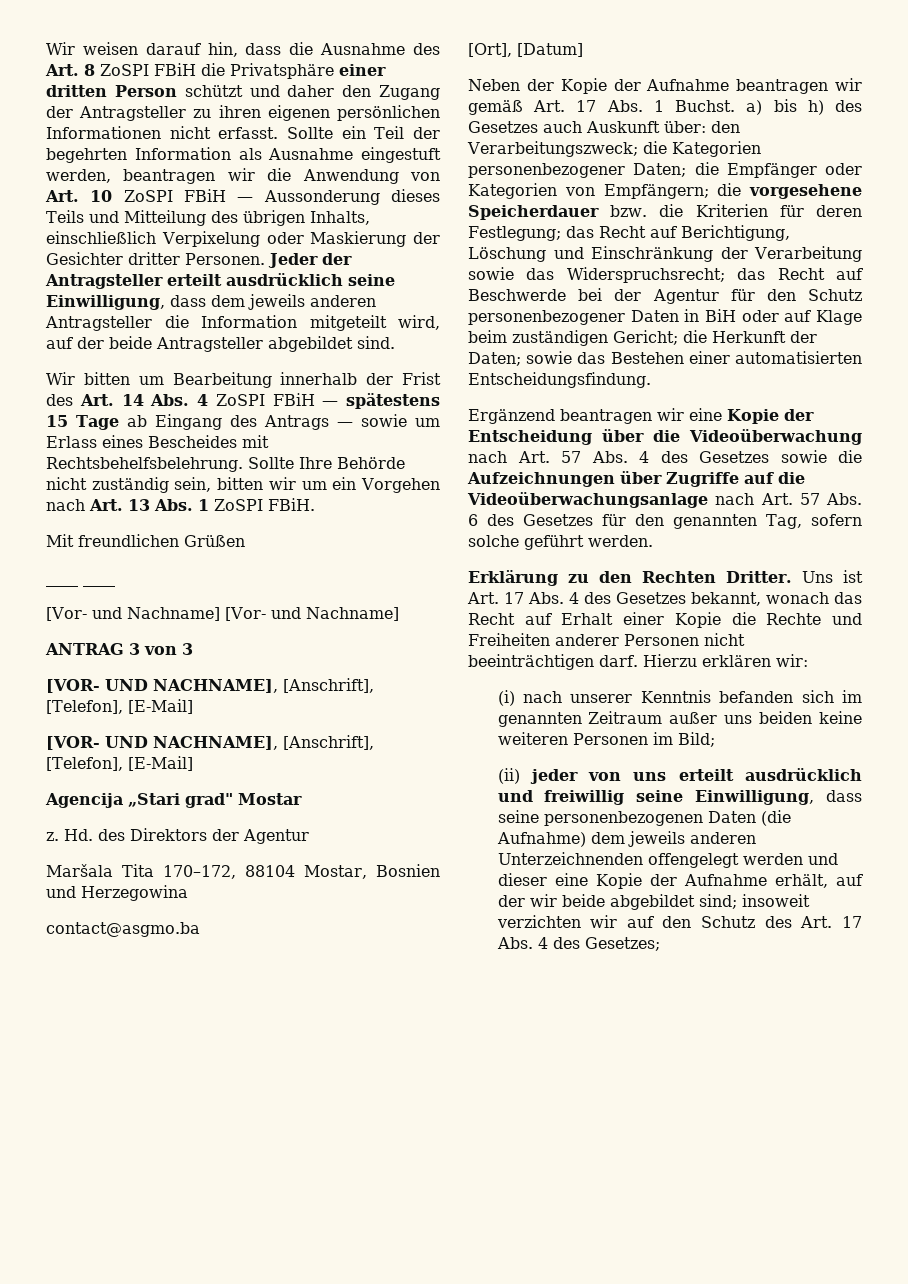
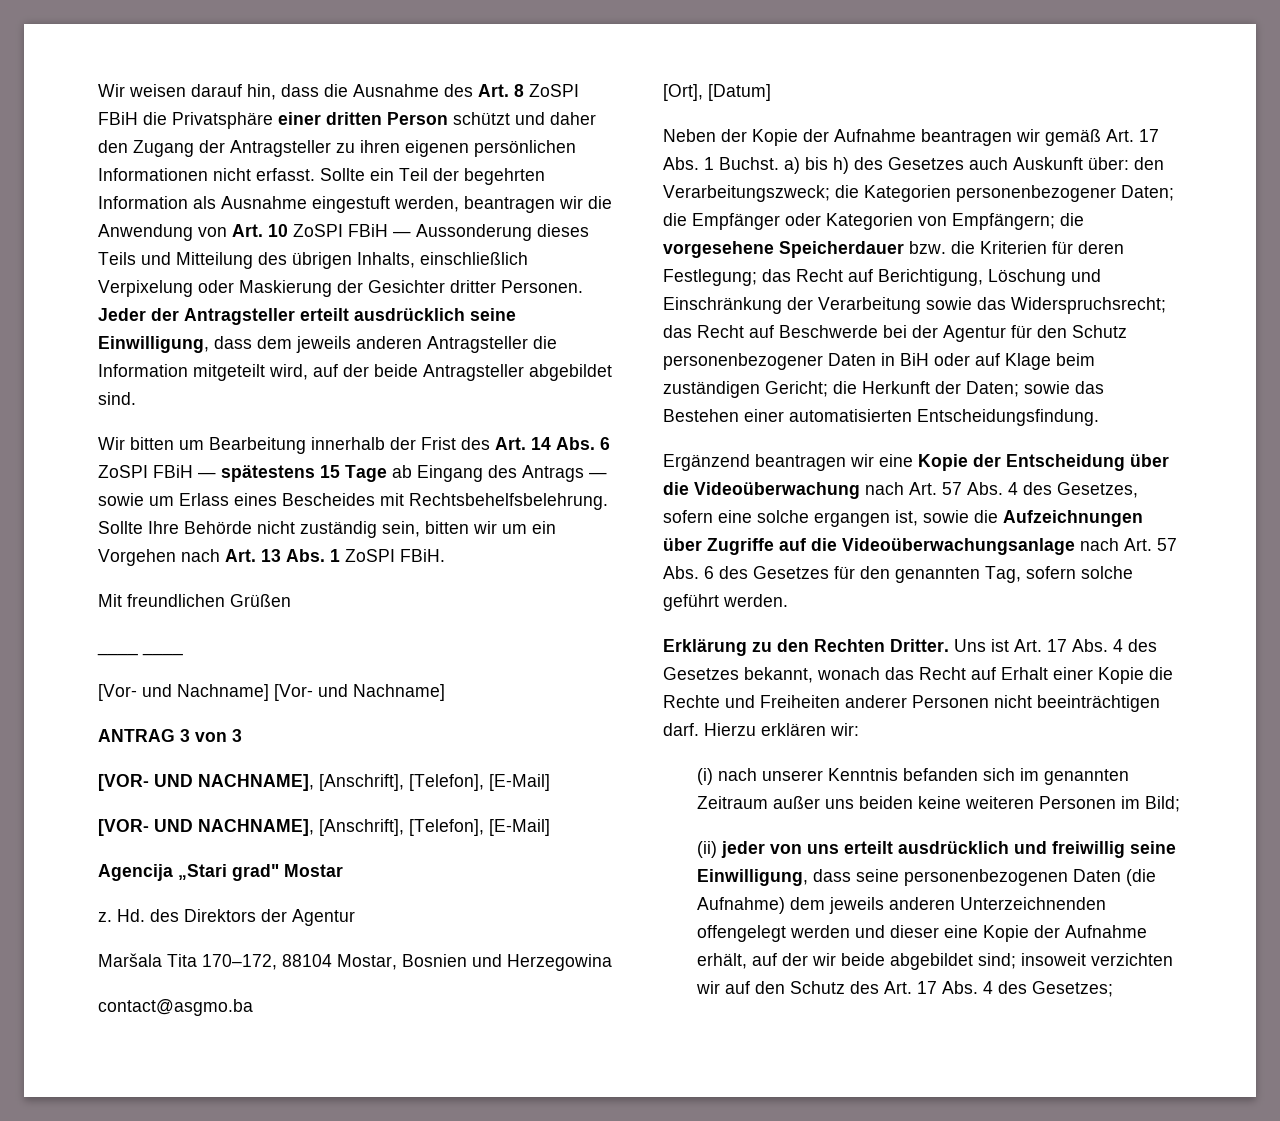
- Wir bitten um Bearbeitung innerhalb der Frist des Art. 14 Abs. 4 ZoSPI FBiH — spätestens 15 Tage ab Eingang des Antrags — sowie um Erlass eines Bescheides mit Rechtsbehelfsbelehrung.
+ Wir bitten um Bearbeitung innerhalb der Frist des Art. 14 Abs. 6 ZoSPI FBiH — spätestens 15 Tage ab Eingang des Antrags — sowie um Erlass eines Bescheides mit Rechtsbehelfsbelehrung.
- Ergänzend beantragen wir eine Kopie der Entscheidung über die Videoüberwachung nach Art. 57 Abs. 4 des Gesetzes sowie die Aufzeichnungen über Zugriffe auf die Videoüberwachungsanlage nach Art. 57 Abs. 6 des Gesetzes für den genannten Tag, sofern solche geführt werden.
+ Ergänzend beantragen wir eine Kopie der Entscheidung über die Videoüberwachung nach Art. 57 Abs. 4 des Gesetzes, sofern eine solche ergangen ist, sowie die Aufzeichnungen über Zugriffe auf die Videoüberwachungsanlage nach Art. 57 Abs. 6 des Gesetzes für den genannten Tag, sofern solche geführt werden.

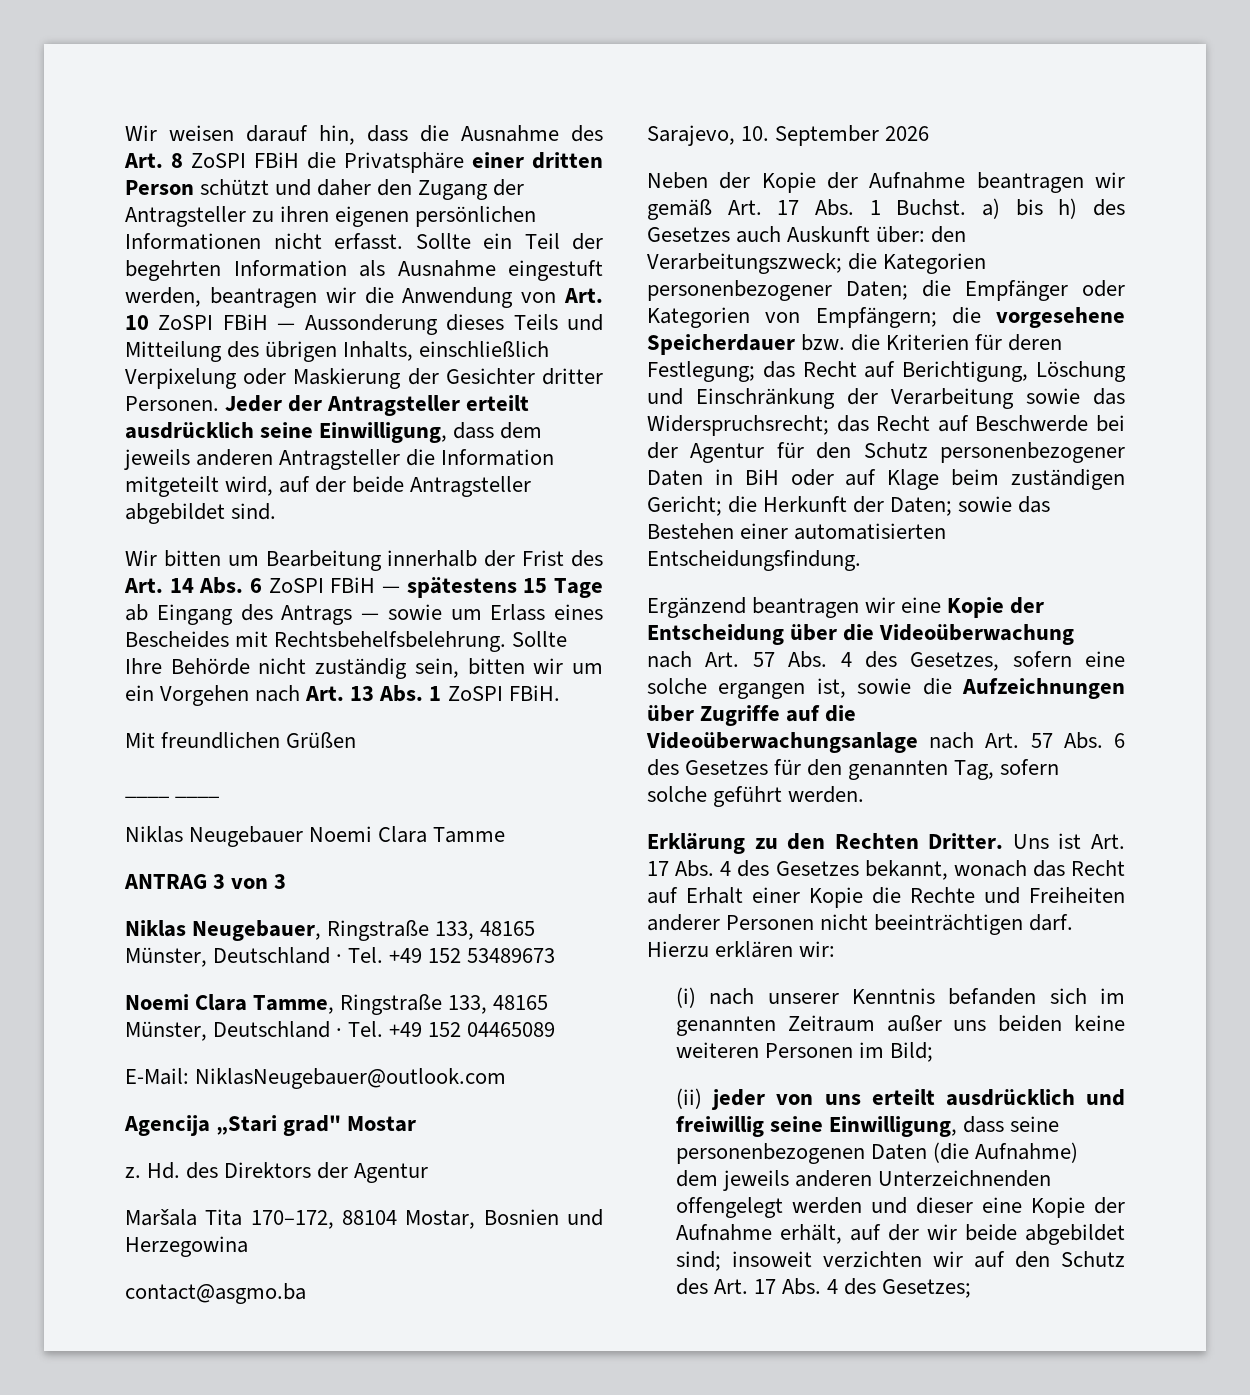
- [Vor- und Nachname] [Vor- und Nachname]
+ Niklas Neugebauer Noemi Clara Tamme
  ANTRAG 3 von 3
- [VOR- UND NACHNAME], [Anschrift], [Telefon], [E-Mail]
- [VOR- UND NACHNAME], [Anschrift], [Telefon], [E-Mail]
+ Niklas Neugebauer, Ringstraße 133, 48165 Münster, Deutschland · Tel. +49 152 53489673
+ Noemi Clara Tamme, Ringstraße 133, 48165 Münster, Deutschland · Tel. +49 152 04465089
+ E-Mail: NiklasNeugebauer@outlook.com
- [Ort], [Datum]
+ Sarajevo, 10. September 2026

